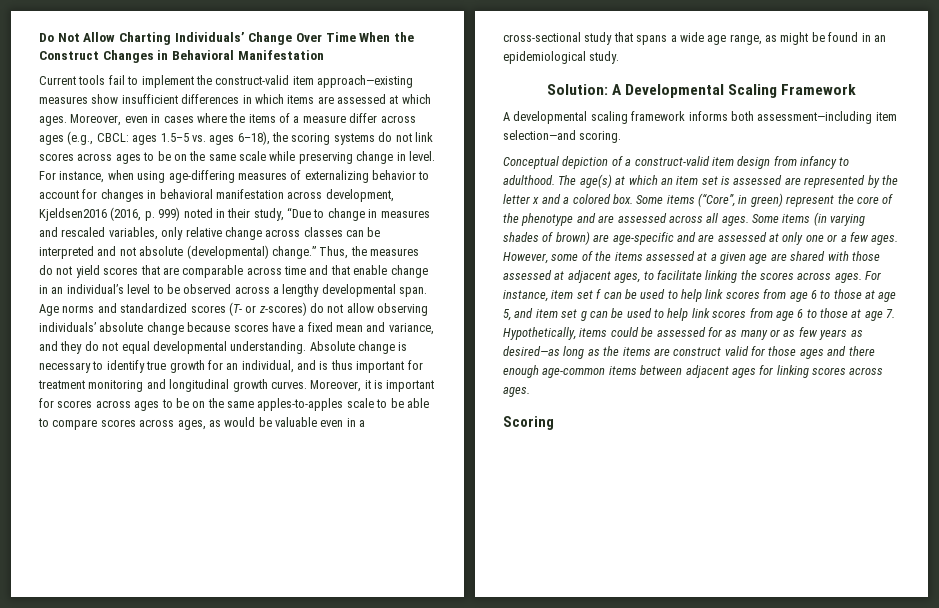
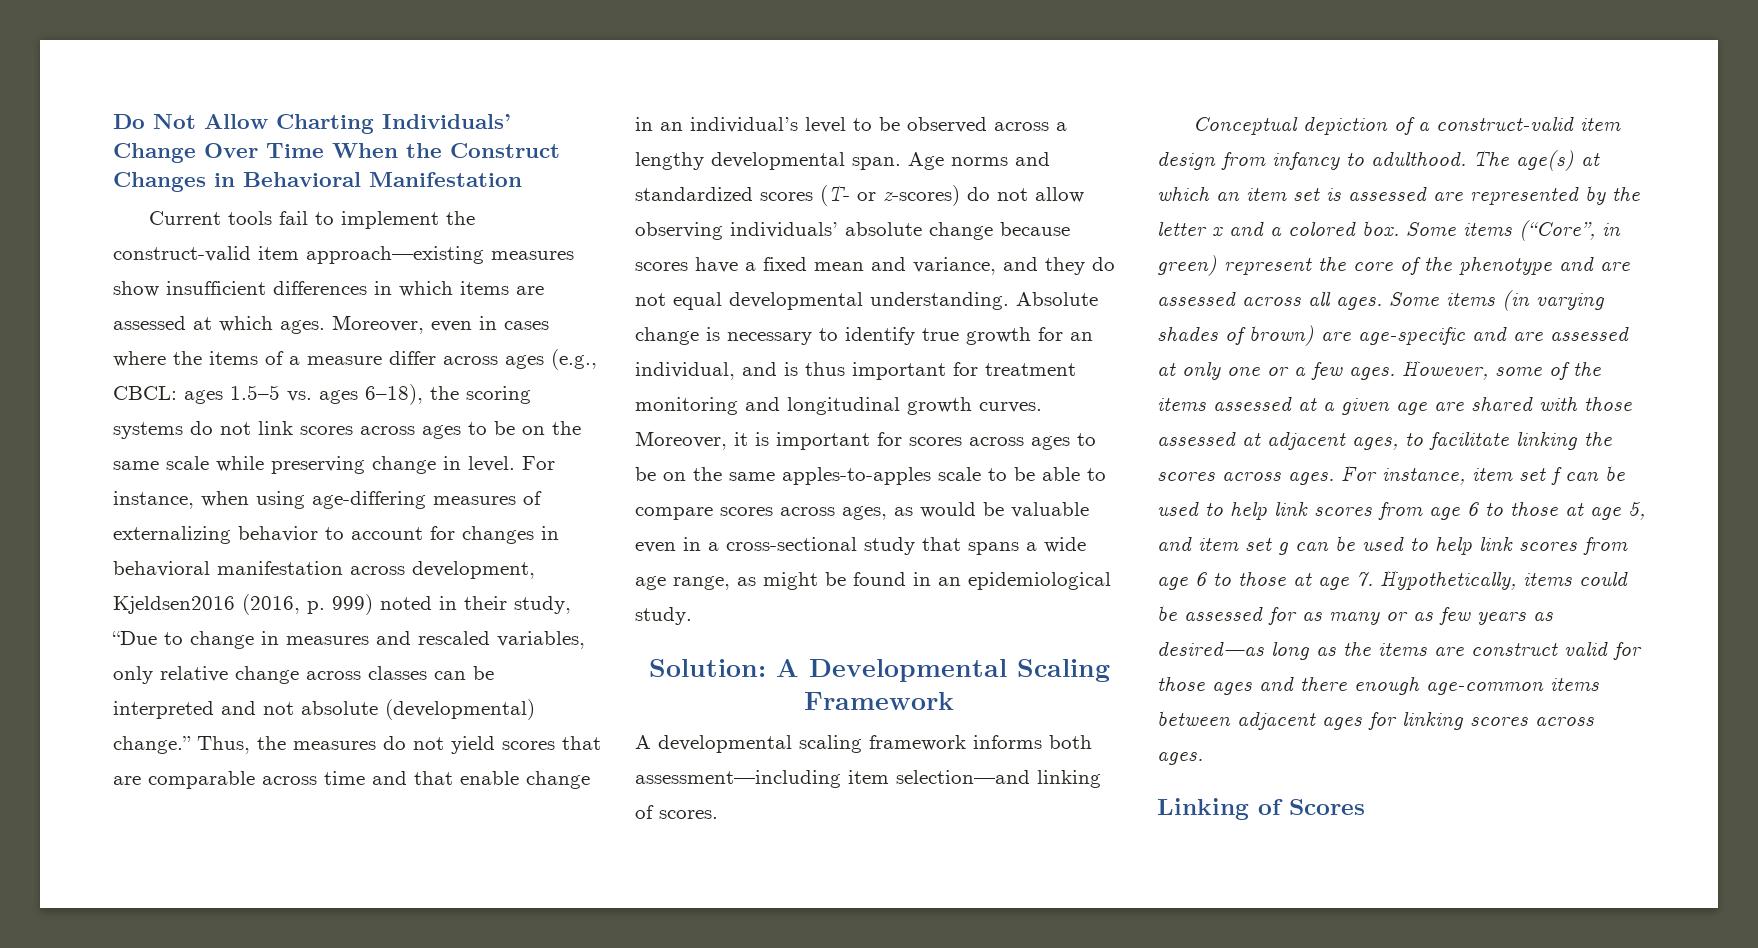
- A developmental scaling framework informs both assessment—including item selection—and scoring.
+ A developmental scaling framework informs both assessment—including item selection—and linking of scores.
- Scoring
+ Linking of Scores

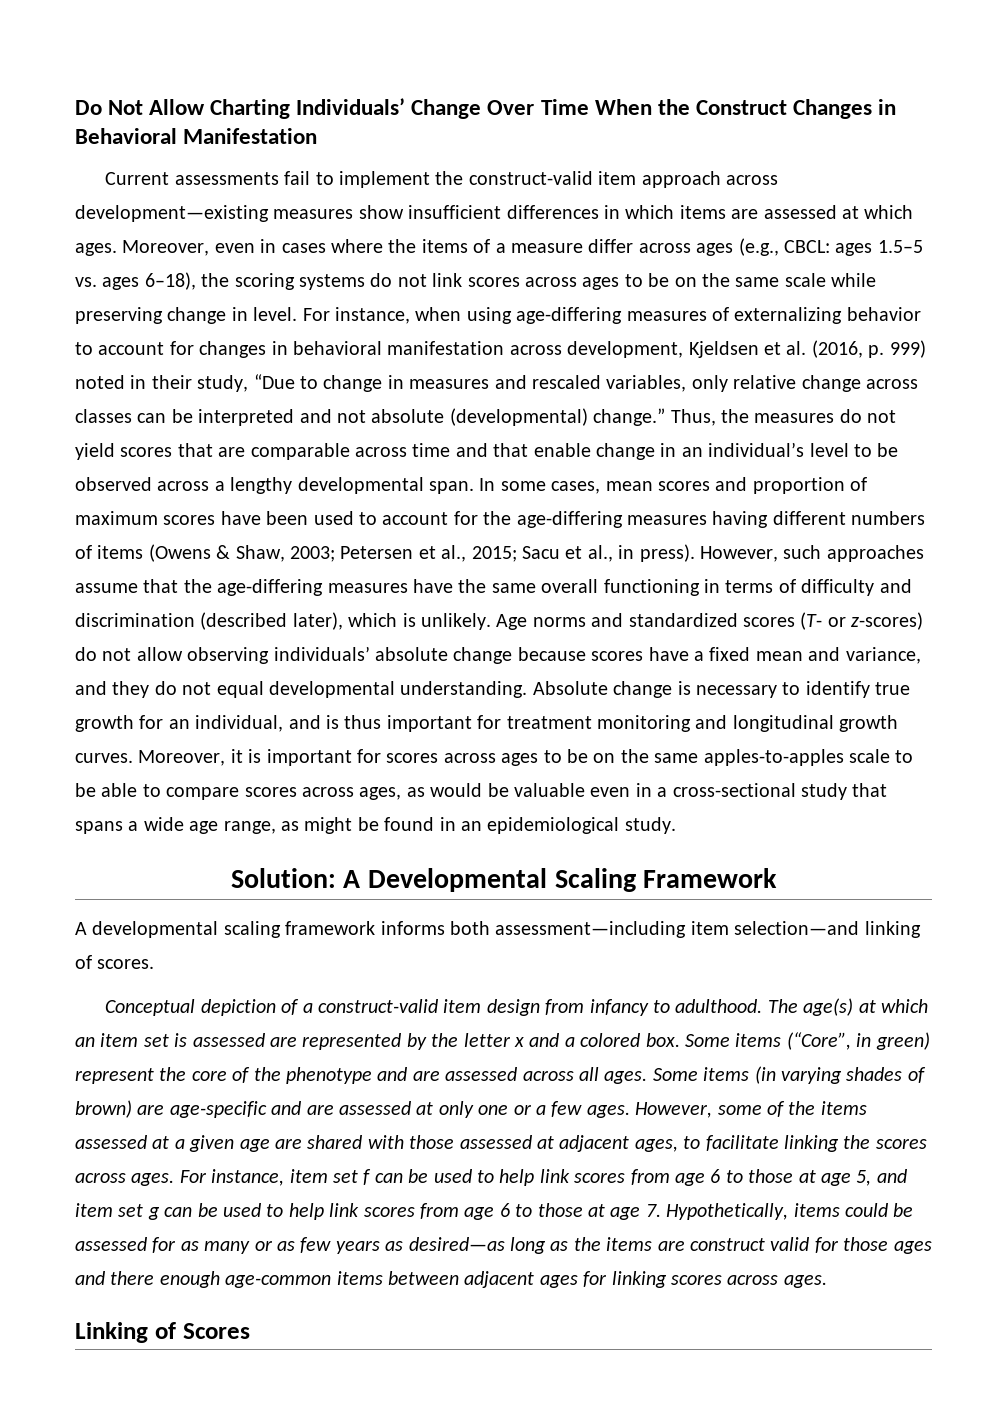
- Current tools fail to implement the construct-valid item approach—existing measures show insufficient differences in which items are assessed at which ages.
+ Current assessments fail to implement the construct-valid item approach across development—existing measures show insufficient differences in which items are assessed at which ages.
- For instance, when using age-differing measures of externalizing behavior to account for changes in behavioral manifestation across development, Kjeldsen2016 (2016, p. 999) noted in their study, “Due to change in measures and rescaled variables, only relative change across classes can be interpreted and not absolute (developmental) change.”
+ For instance, when using age-differing measures of externalizing behavior to account for changes in behavioral manifestation across development, Kjeldsen et al. (2016, p. 999) noted in their study, “Due to change in measures and rescaled variables, only relative change across classes can be interpreted and not absolute (developmental) change.”
+ In some cases, mean scores and proportion of maximum scores have been used to account for the age-differing measures having different numbers of items (Owens & Shaw, 2003; Petersen et al., 2015; Sacu et al., in press). However, such approaches assume that the age-differing measures have the same overall functioning in terms of difficulty and discrimination (described later), which is unlikely.

